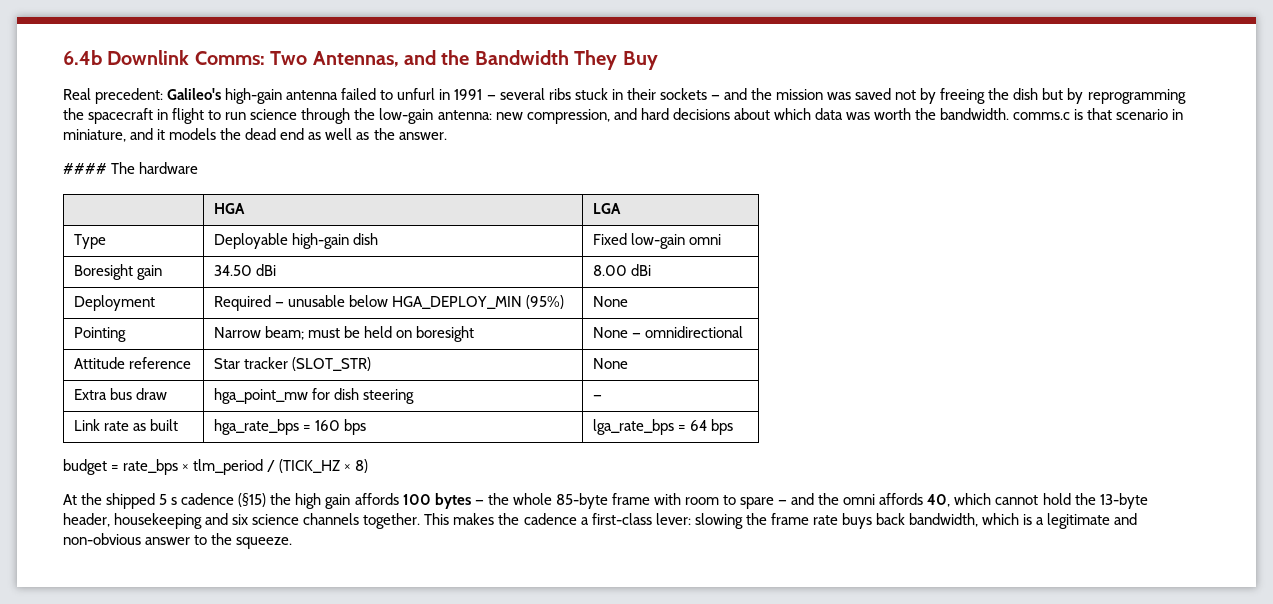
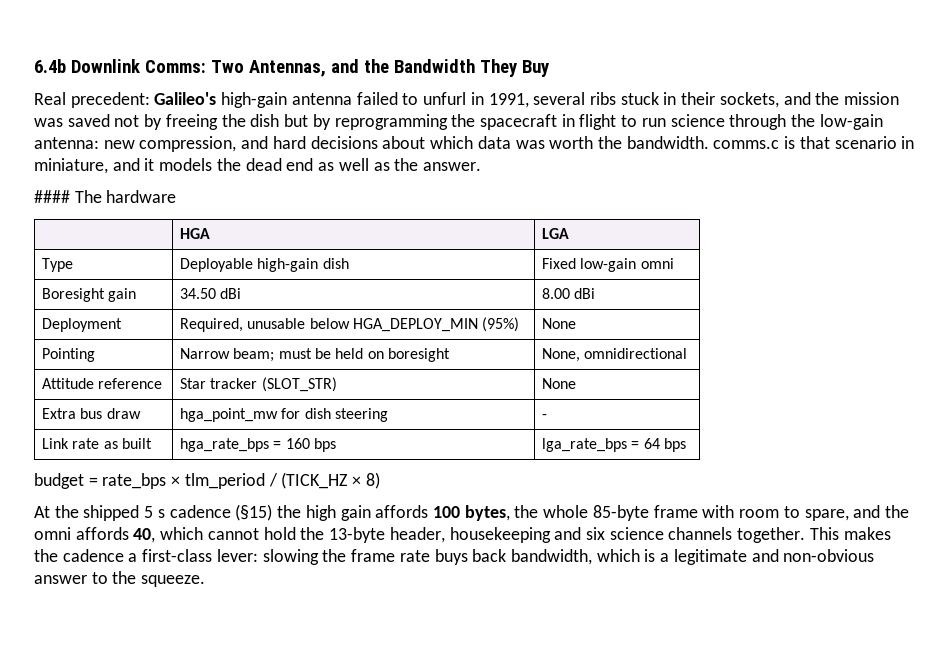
- Galileo's high-gain antenna failed to unfurl in 1991 — several ribs stuck in their sockets — and the mission was saved not by freeing the dish but by reprogramming the spacecraft in flight to run science through the low-gain antenna:
+ Galileo's high-gain antenna failed to unfurl in 1991, several ribs stuck in their sockets, and the mission was saved not by freeing the dish but by reprogramming the spacecraft in flight to run science through the low-gain antenna:
- Deployment | Required — unusable below HGA_DEPLOY_MIN (95%) | None
+ Deployment | Required, unusable below HGA_DEPLOY_MIN (95%) | None
- Pointing | Narrow beam; must be held on boresight | None — omnidirectional
+ Pointing | Narrow beam; must be held on boresight | None, omnidirectional
- Extra bus draw | hga_point_mw for dish steering | —
+ Extra bus draw | hga_point_mw for dish steering | -
- At the shipped 5 s cadence (§15) the high gain affords 100 bytes — the whole 85-byte frame with room to spare — and the omni affords 40, which cannot hold the 13-byte header, housekeeping and six science channels together.
+ At the shipped 5 s cadence (§15) the high gain affords 100 bytes, the whole 85-byte frame with room to spare, and the omni affords 40, which cannot hold the 13-byte header, housekeeping and six science channels together.

